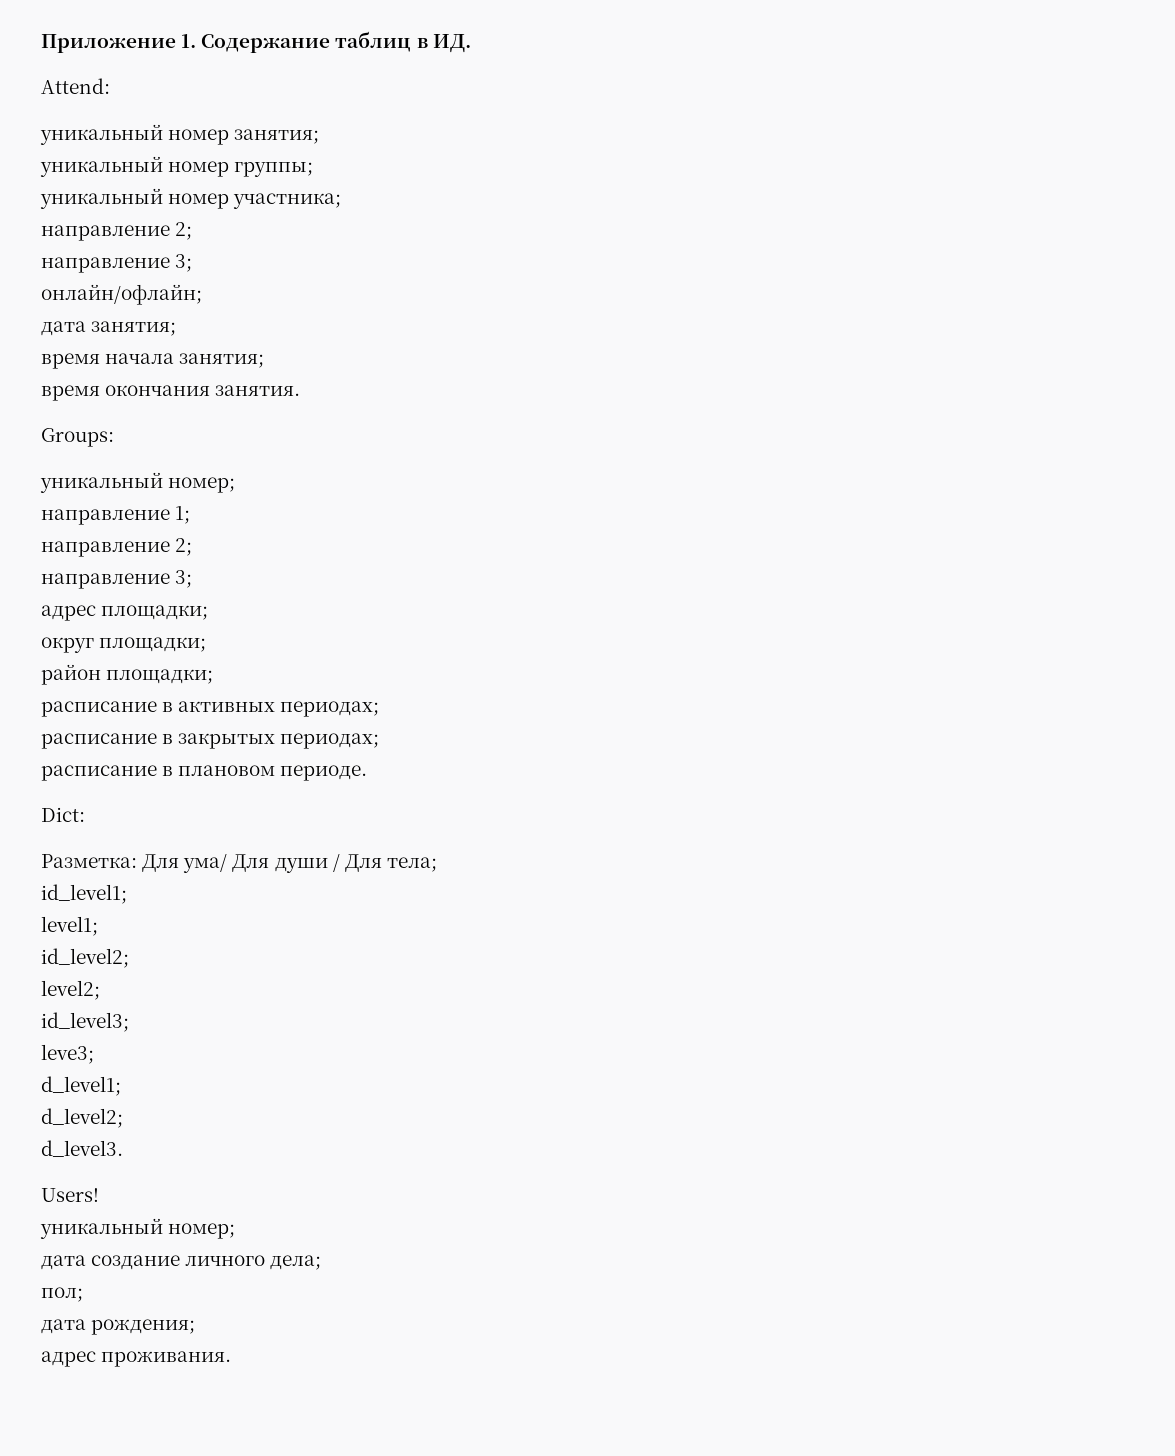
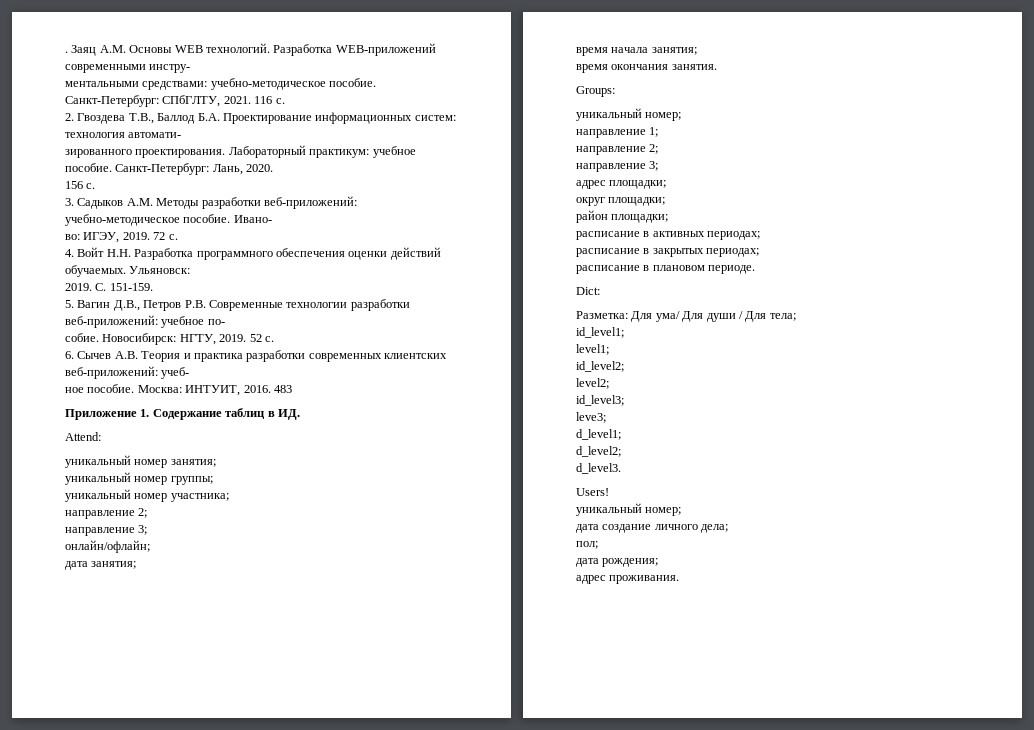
+ . Заяц А.М. Основы WEB технологий. Разработка WEB-приложений современными инстру-
+ ментальными средствами: учебно-методическое пособие. Санкт-Петербург: СПбГЛТУ, 2021. 116 с.
+ 2. Гвоздева Т.В., Баллод Б.А. Проектирование информационных систем: технология автомати-
+ зированного проектирования. Лабораторный практикум: учебное пособие. Санкт-Петербург: Лань, 2020.
+ 156 с.
+ 3. Садыков А.М. Методы разработки веб-приложений: учебно-методическое пособие. Ивано-
+ во: ИГЭУ, 2019. 72 с.
+ 4. Войт Н.Н. Разработка программного обеспечения оценки действий обучаемых. Ульяновск:
+ 2019. С. 151-159.
+ 5. Вагин Д.В., Петров Р.В. Современные технологии разработки веб-приложений: учебное по-
+ собие. Новосибирск: НГТУ, 2019. 52 с.
+ 6. Сычев А.В. Теория и практика разработки современных клиентских веб-приложений: учеб-
+ ное пособие. Москва: ИНТУИТ, 2016. 483

